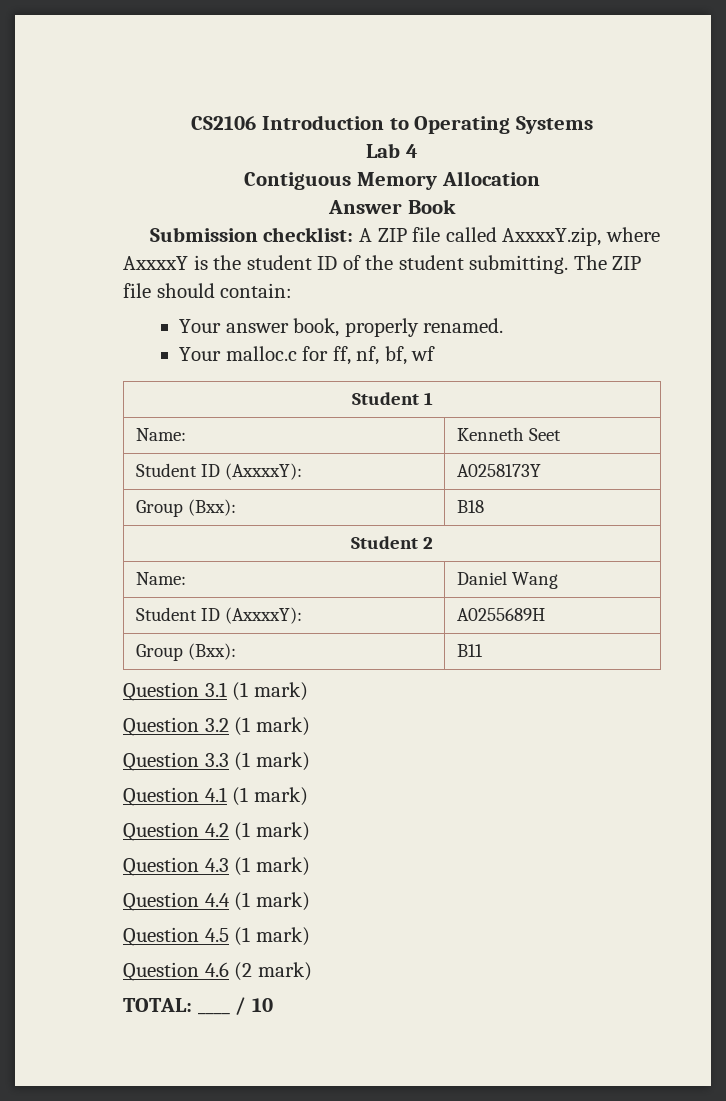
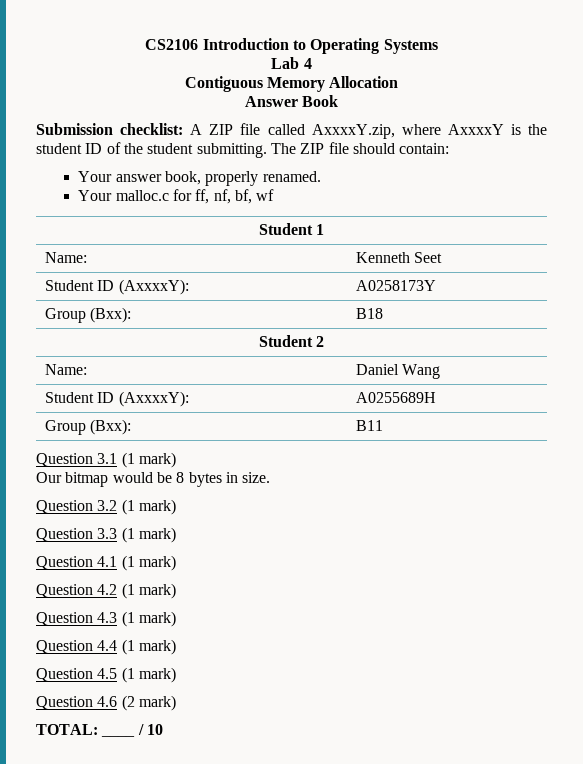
+ Our bitmap would be 8 bytes in size.

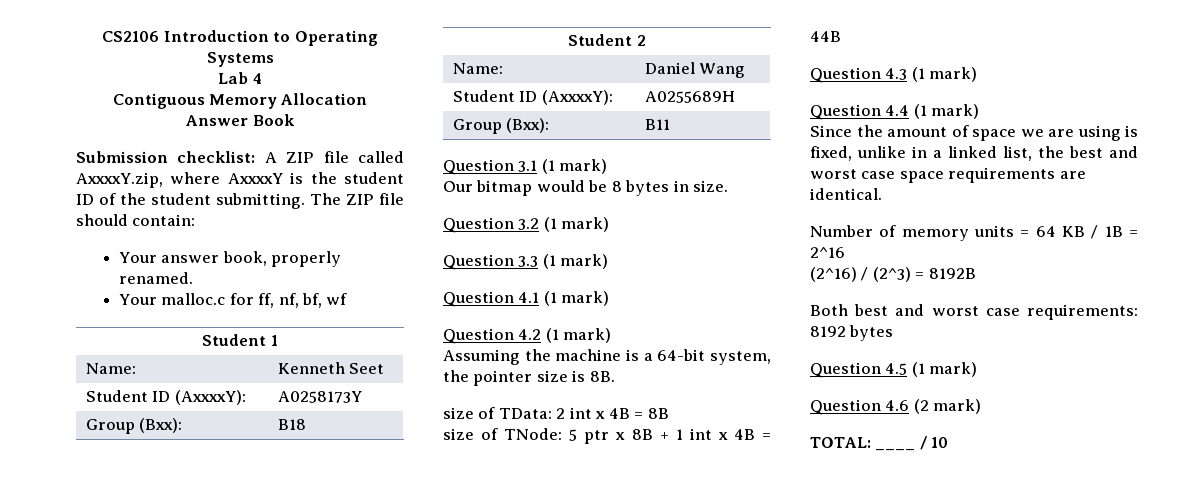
+ Assuming the machine is a 64-bit system, the pointer size is 8B.
+ size of TData: 2 int x 4B = 8B
+ size of TNode: 5 ptr x 8B + 1 int x 4B = 44B
+ Since the amount of space we are using is fixed, unlike in a linked list, the best and worst case space requirements are identical.
+ Number of memory units = 64 KB / 1B = 2^16
+ (2^16) / (2^3) = 8192B
+ Both best and worst case requirements: 8192 bytes

